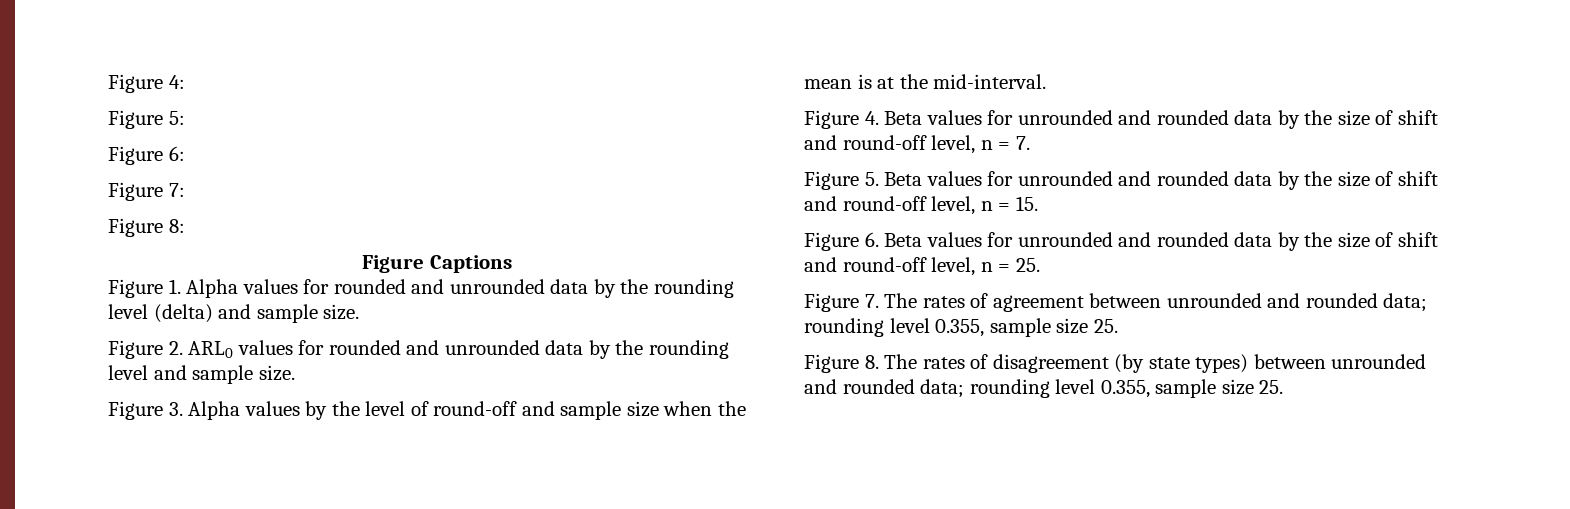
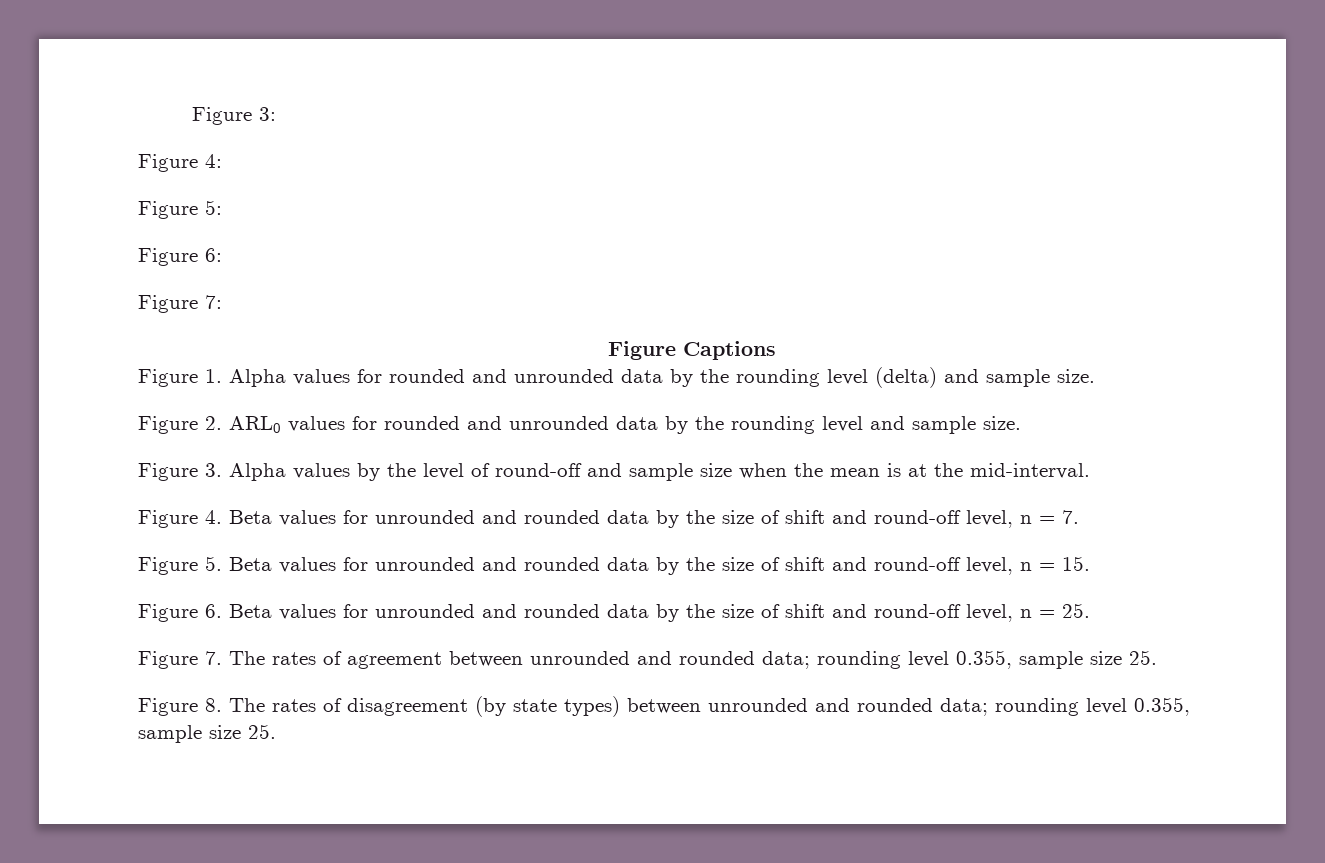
+ Figure 3:
- Figure 8:

